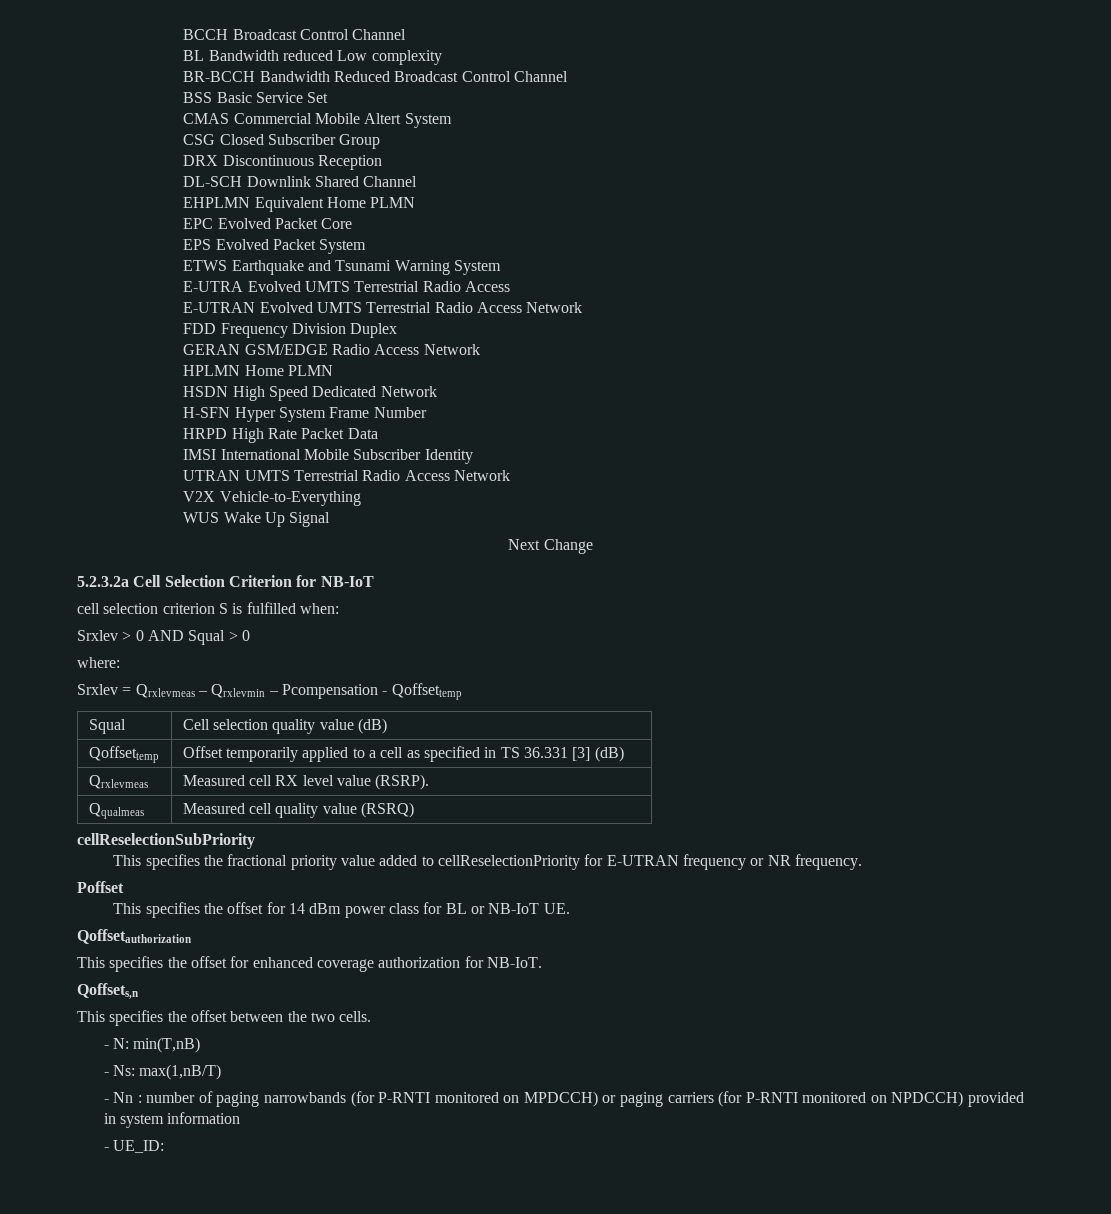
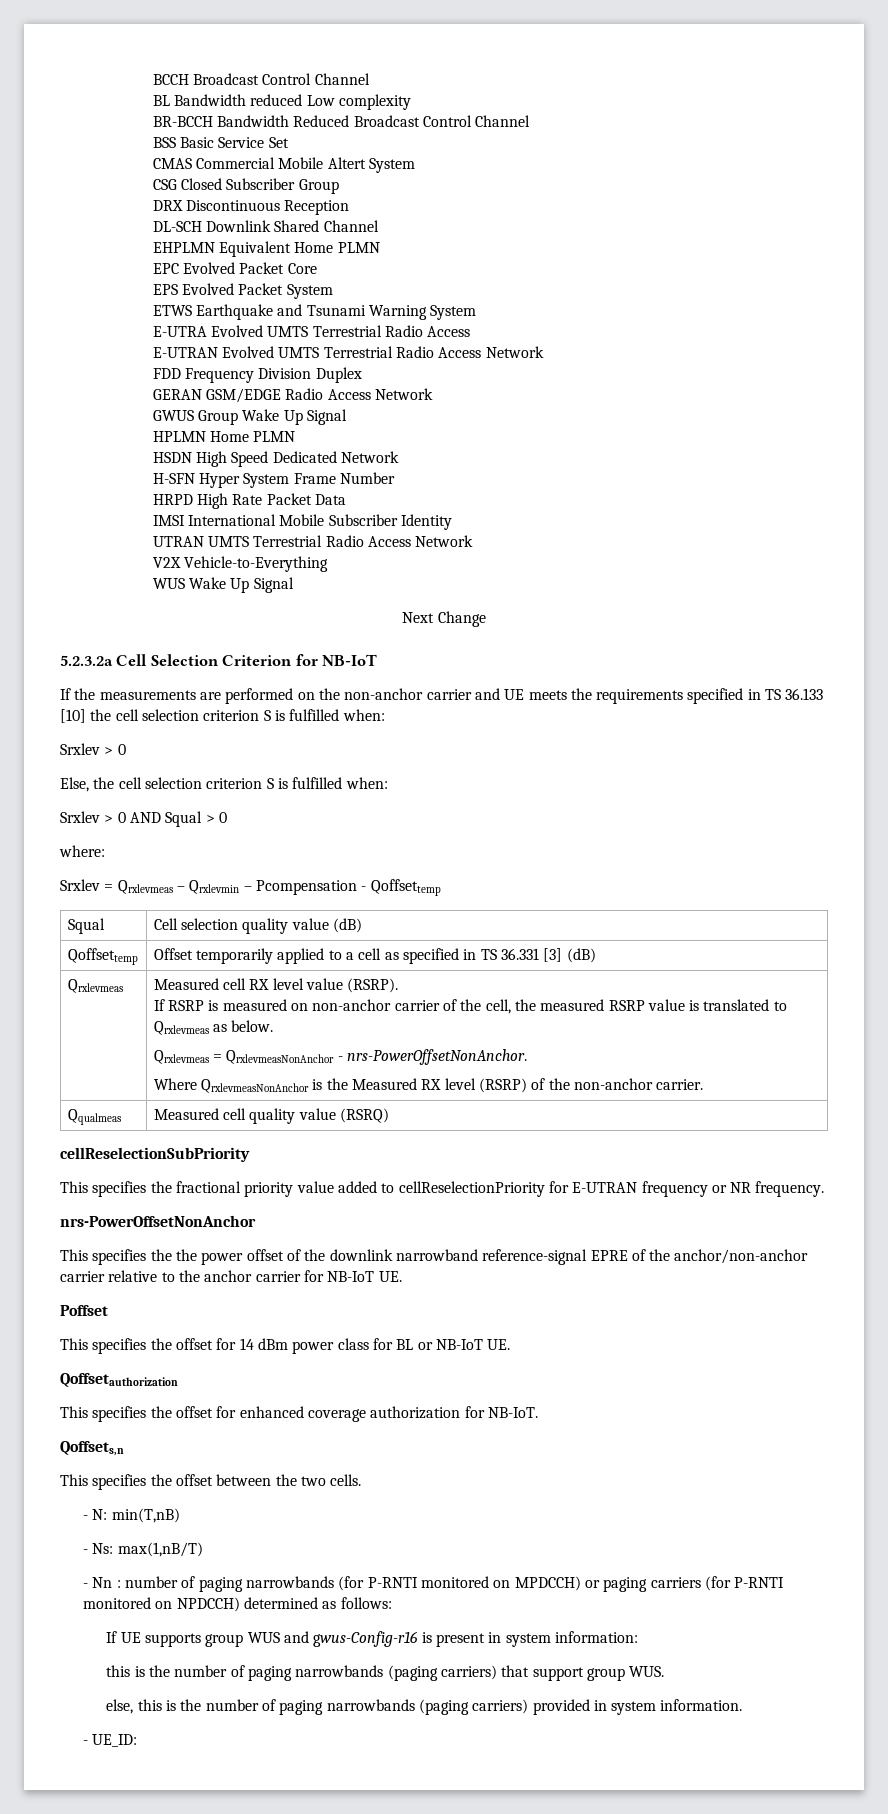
+ GWUS Group Wake Up Signal
- cell selection criterion S is fulfilled when:
+ If the measurements are performed on the non-anchor carrier and UE meets the requirements specified in TS 36.133 [10] the cell selection criterion S is fulfilled when:
+ Srxlev > 0
+ Else, the cell selection criterion S is fulfilled when:
+ If RSRP is measured on non-anchor carrier of the cell, the measured RSRP value is translated to Qrxlevmeas as below.
+ Qrxlevmeas = QrxlevmeasNonAnchor - nrs-PowerOffsetNonAnchor.
+ Where QrxlevmeasNonAnchor is the Measured RX level (RSRP) of the non-anchor carrier.
+ nrs-PowerOffsetNonAnchor
+ This specifies the the power offset of the downlink narrowband reference-signal EPRE of the anchor/non-anchor carrier relative to the anchor carrier for NB-IoT UE.
- - Nn : number of paging narrowbands (for P-RNTI monitored on MPDCCH) or paging carriers (for P-RNTI monitored on NPDCCH) provided in system information
+ - Nn : number of paging narrowbands (for P-RNTI monitored on MPDCCH) or paging carriers (for P-RNTI monitored on NPDCCH) determined as follows:
+ If UE supports group WUS and gwus-Config-r16 is present in system information:
+ this is the number of paging narrowbands (paging carriers) that support group WUS.
+ else, this is the number of paging narrowbands (paging carriers) provided in system information.

